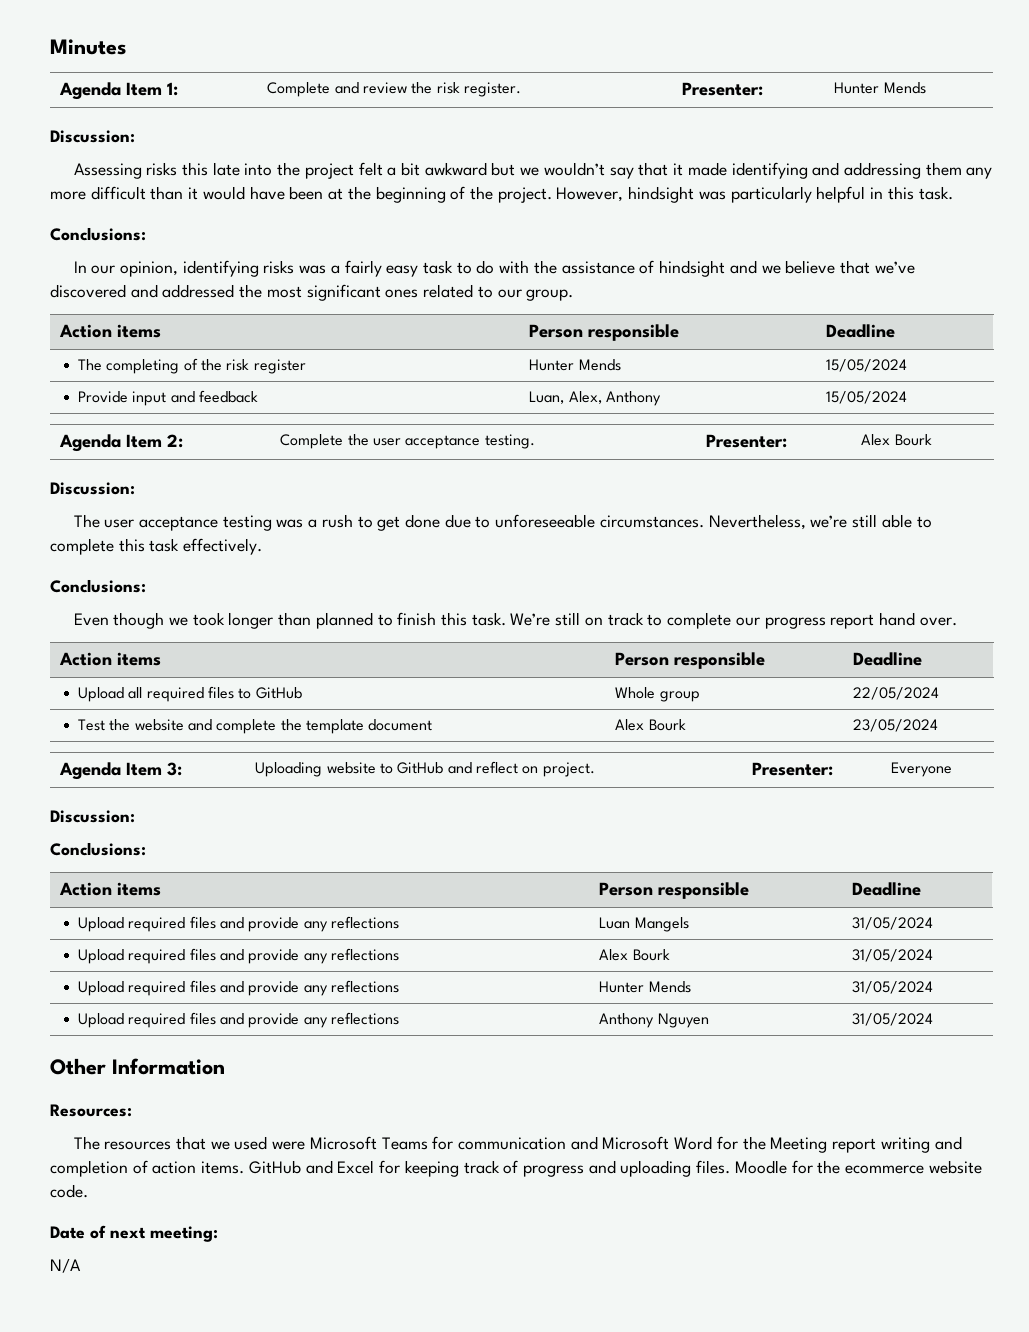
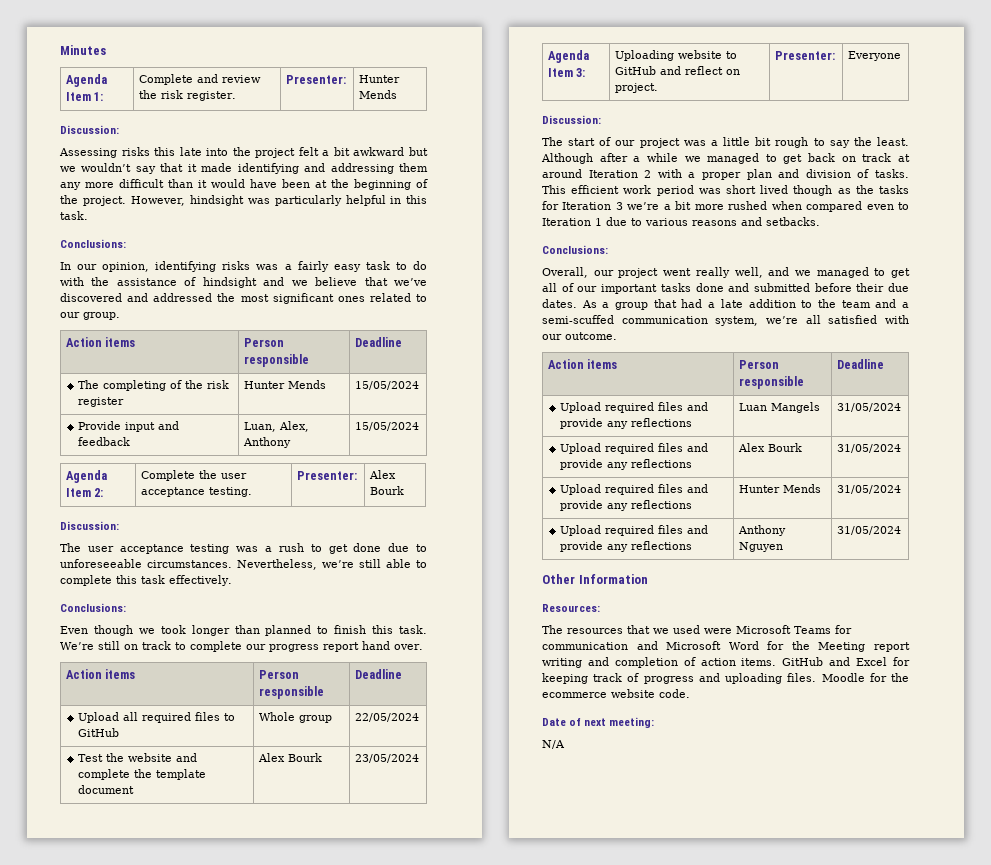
  Agenda Item 3: | Uploading website to GitHub and reflect on project. | Presenter: | Everyone
  Discussion:
+ The start of our project was a little bit rough to say the least. Although after a while we managed to get back on track at around Iteration 2 with a proper plan and division of tasks. This efficient work period was short lived though as the tasks for Iteration 3 we’re a bit more rushed when compared even to Iteration 1 due to various reasons and setbacks.
  Conclusions:
+ Overall, our project went really well, and we managed to get all of our important tasks done and submitted before their due dates. As a group that had a late addition to the team and a semi-scuffed communication system, we’re all satisfied with our outcome.

